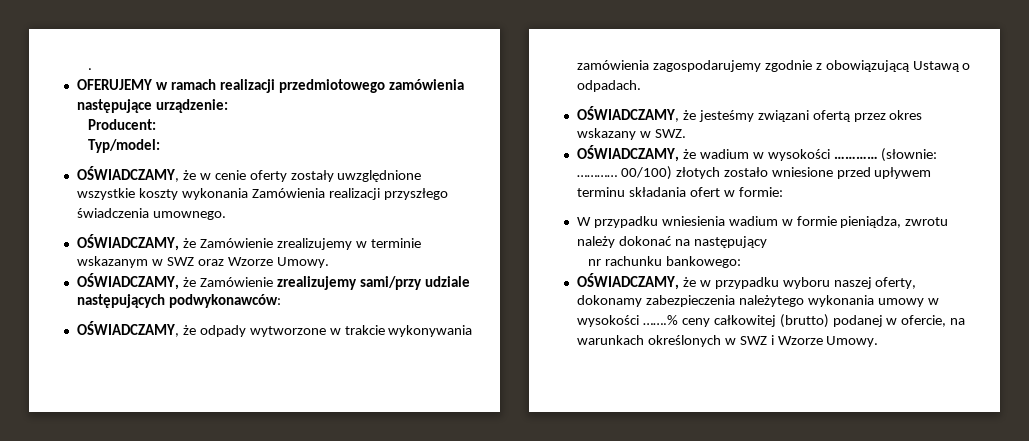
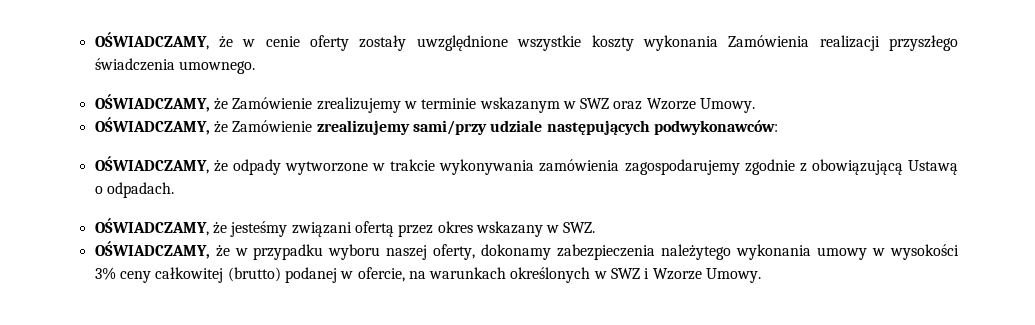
- .
- OFERUJEMY w ramach realizacji przedmiotowego zamówienia następujące urządzenie:
- Producent:
- Typ/model:
- OŚWIADCZAMY, że wadium w wysokości ………… (słownie: ………… 00/100) złotych zostało wniesione przed upływem terminu składania ofert w formie:
- W przypadku wniesienia wadium w formie pieniądza, zwrotu należy dokonać na następujący
- nr rachunku bankowego:
- OŚWIADCZAMY, że w przypadku wyboru naszej oferty, dokonamy zabezpieczenia należytego wykonania umowy w wysokości …….% ceny całkowitej (brutto) podanej w ofercie, na warunkach określonych w SWZ i Wzorze Umowy.
+ OŚWIADCZAMY, że w przypadku wyboru naszej oferty, dokonamy zabezpieczenia należytego wykonania umowy w wysokości 3% ceny całkowitej (brutto) podanej w ofercie, na warunkach określonych w SWZ i Wzorze Umowy.

